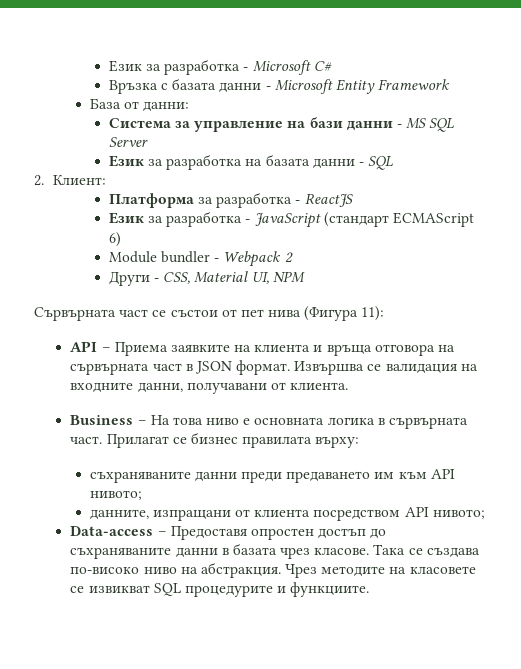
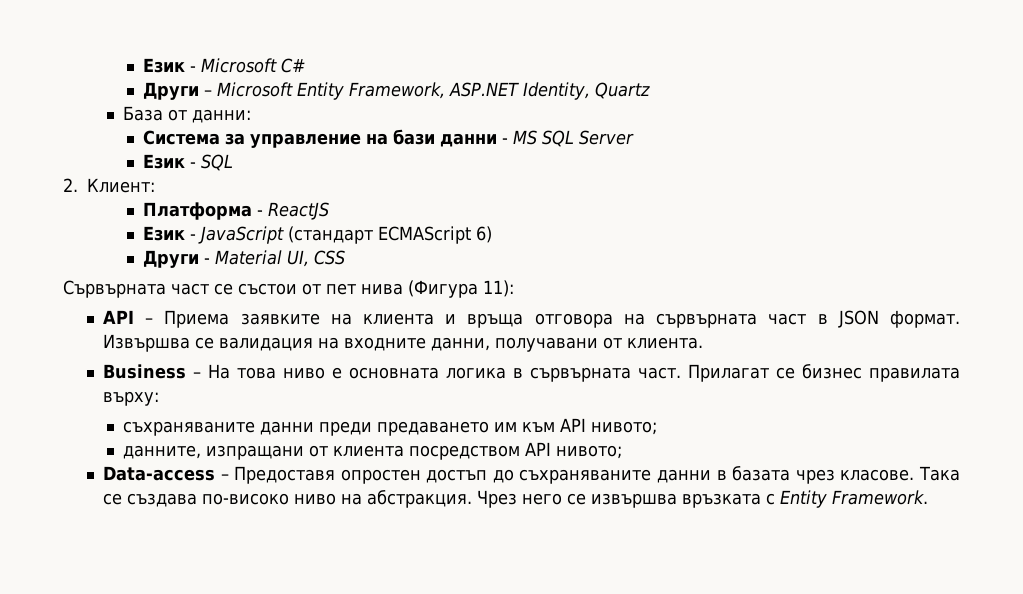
- Език за разработка - Microsoft C#
+ Език - Microsoft C#
- Връзка с базата данни - Microsoft Entity Framework
+ Други – Microsoft Entity Framework, ASP.NET Identity, Quartz
- Eзик за разработка на базата данни - SQL
+ Eзик - SQL
- Платформа за разработка - ReactJS
+ Платформа - ReactJS
- Eзик за разработка - JavaScript (стандарт ECMAScript 6)
+ Eзик - JavaScript (стандарт ECMAScript 6)
- Module bundler - Webpack 2
- Други - CSS, Material UI, NPM
+ Други - Material UI, CSS
- Чрез методите на класовете се извикват SQL процедурите и функциите.
+ Чрез него се извършва връзката с Entity Framework.

